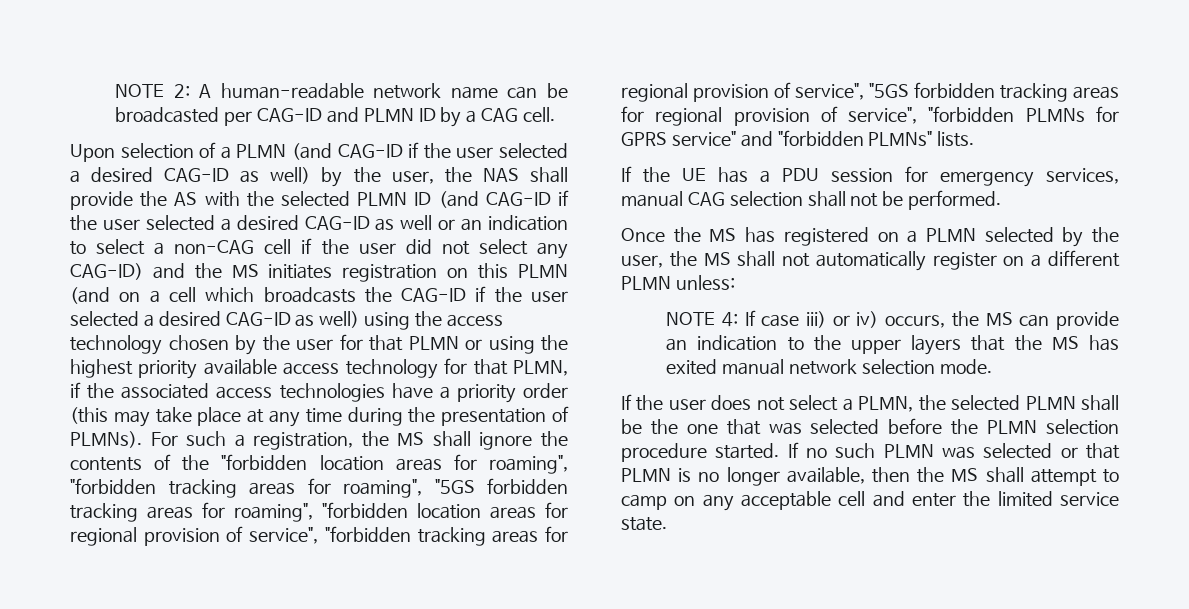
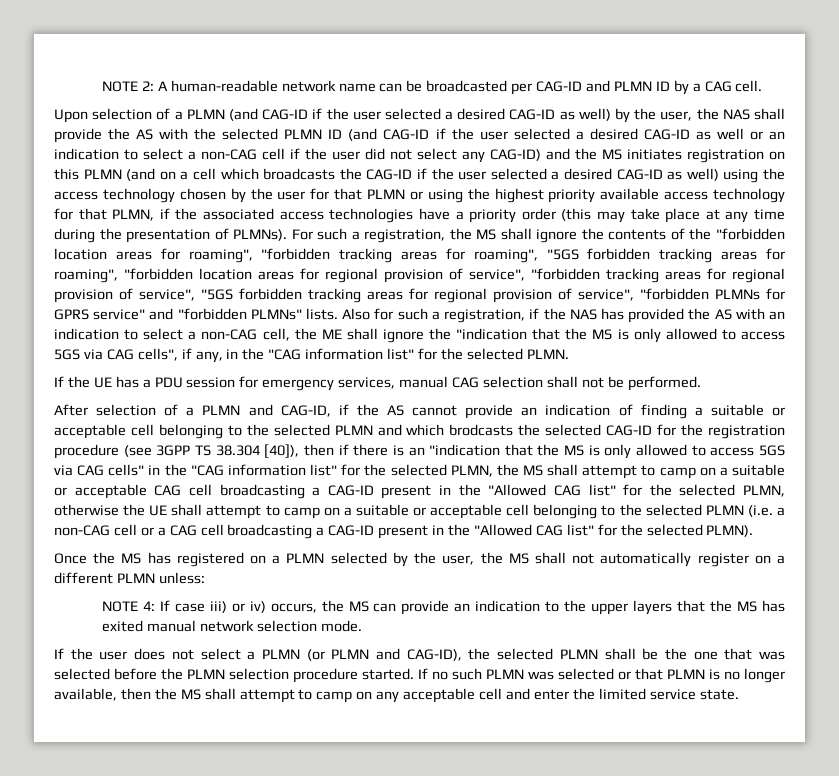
+ Also for such a registration, if the NAS has provided the AS with an indication to select a non-CAG cell, the ME shall ignore the "indication that the MS is only allowed to access 5GS via CAG cells", if any, in the "CAG information list" for the selected PLMN.
+ After selection of a PLMN and CAG-ID, if the AS cannot provide an indication of finding a suitable or acceptable cell belonging to the selected PLMN and which brodcasts the selected CAG-ID for the registration procedure (see 3GPP TS 38.304 [40]), then if there is an "indication that the MS is only allowed to access 5GS via CAG cells" in the "CAG information list" for the selected PLMN, the MS shall attempt to camp on a suitable or acceptable CAG cell broadcasting a CAG-ID present in the "Allowed CAG list" for the selected PLMN, otherwise the UE shall attempt to camp on a suitable or acceptable cell belonging to the selected PLMN (i.e. a non-CAG cell or a CAG cell broadcasting a CAG-ID present in the "Allowed CAG list" for the selected PLMN).
- If the user does not select a PLMN, the selected PLMN shall be the one that was selected before the PLMN selection procedure started.
+ If the user does not select a PLMN (or PLMN and CAG-ID), the selected PLMN shall be the one that was selected before the PLMN selection procedure started.

